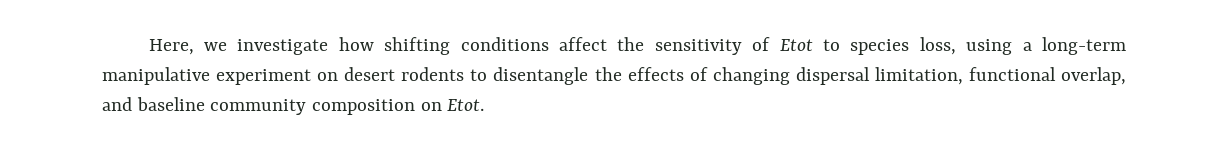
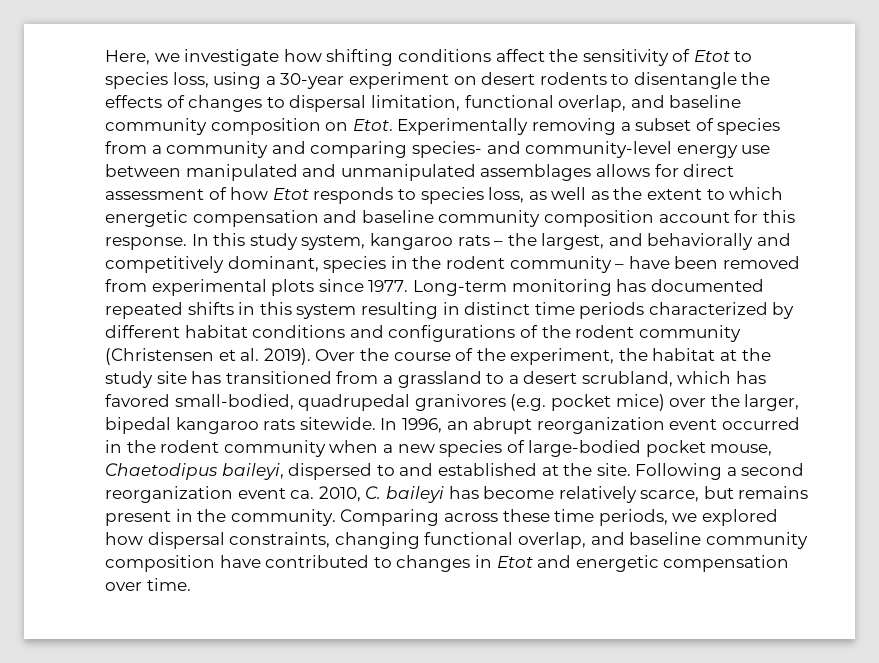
- Here, we investigate how shifting conditions affect the sensitivity of Etot to species loss, using a long-term manipulative experiment on desert rodents to disentangle the effects of changing dispersal limitation, functional overlap, and baseline community composition on Etot.
+ Here, we investigate how shifting conditions affect the sensitivity of Etot to species loss, using a 30-year experiment on desert rodents to disentangle the effects of changes to dispersal limitation, functional overlap, and baseline community composition on Etot.
+ Experimentally removing a subset of species from a community and comparing species- and community-level energy use between manipulated and unmanipulated assemblages allows for direct assessment of how Etot responds to species loss, as well as the extent to which energetic compensation and baseline community composition account for this response. In this study system, kangaroo rats – the largest, and behaviorally and competitively dominant, species in the rodent community – have been removed from experimental plots since 1977. Long-term monitoring has documented repeated shifts in this system resulting in distinct time periods characterized by different habitat conditions and configurations of the rodent community (Christensen et al. 2019). Over the course of the experiment, the habitat at the study site has transitioned from a grassland to a desert scrubland, which has favored small-bodied, quadrupedal granivores (e.g. pocket mice) over the larger, bipedal kangaroo rats sitewide. In 1996, an abrupt reorganization event occurred in the rodent community when a new species of large-bodied pocket mouse, Chaetodipus baileyi, dispersed to and established at the site. Following a second reorganization event ca. 2010, C. baileyi has become relatively scarce, but remains present in the community. Comparing across these time periods, we explored how dispersal constraints, changing functional overlap, and baseline community composition have contributed to changes in Etot and energetic compensation over time.

